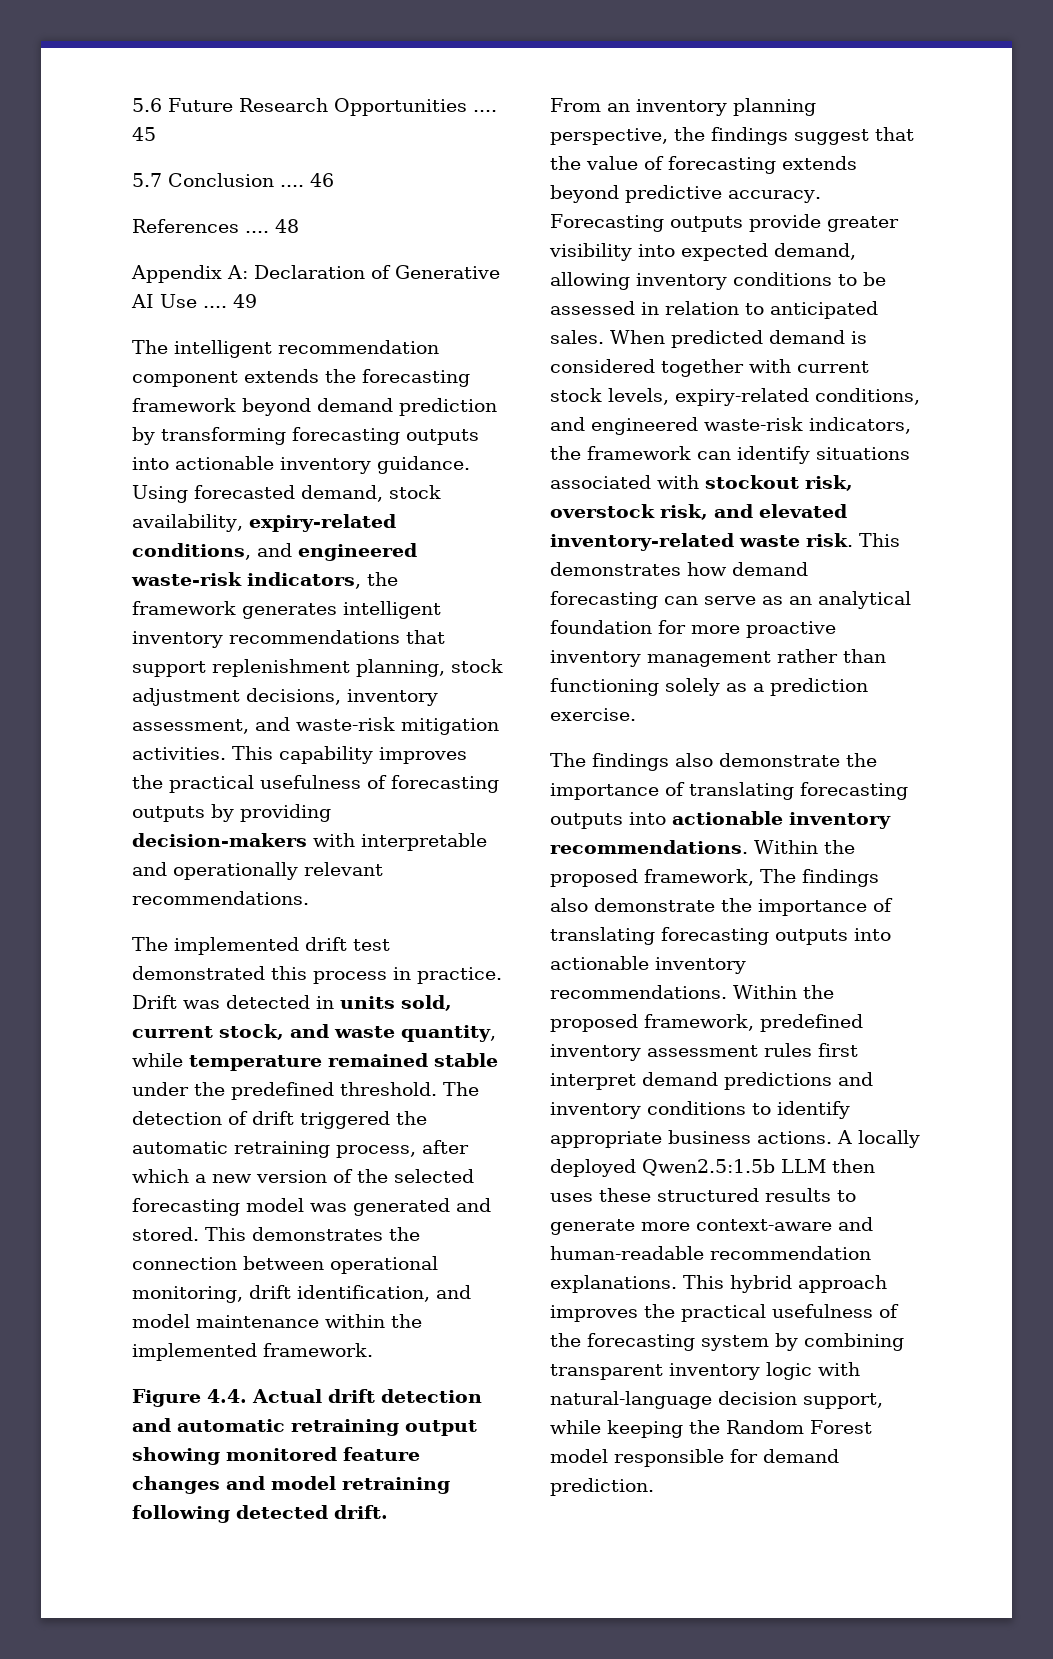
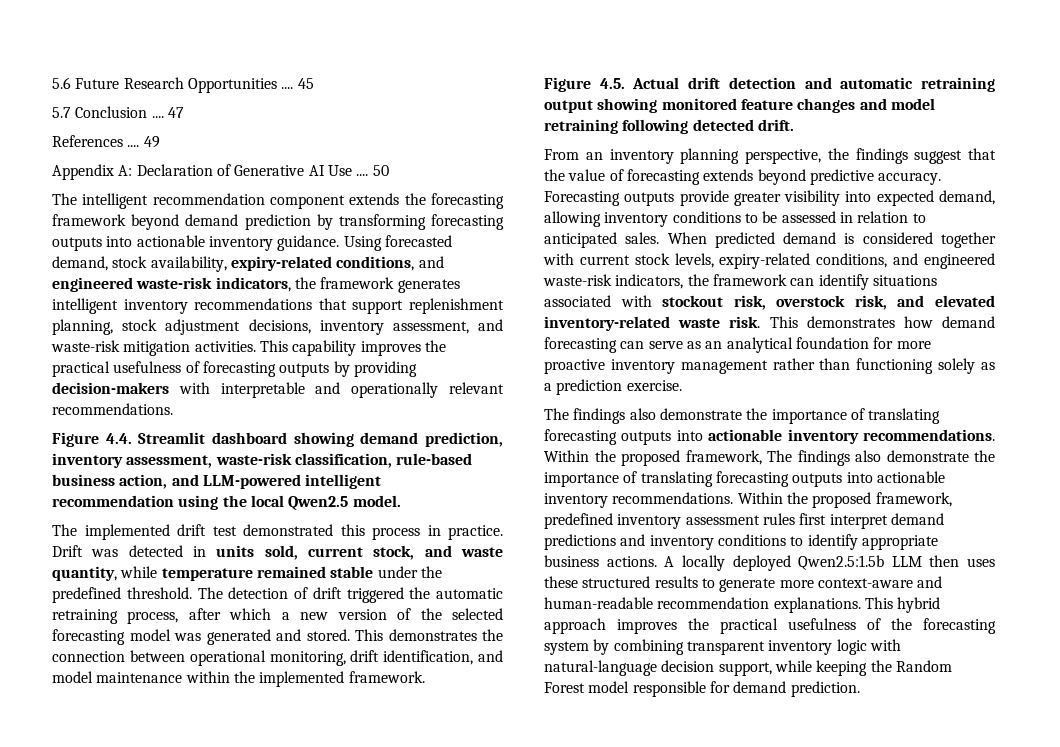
- 46
+ 47
- 48
+ 49
- 49
+ 50
+ Figure 4.4. Streamlit dashboard showing demand prediction, inventory assessment, waste-risk classification, rule-based business action, and LLM-powered intelligent recommendation using the local Qwen2.5 model.
- Figure 4.4. Actual drift detection and automatic retraining output showing monitored feature changes and model retraining following detected drift.
+ Figure 4.5. Actual drift detection and automatic retraining output showing monitored feature changes and model retraining following detected drift.

